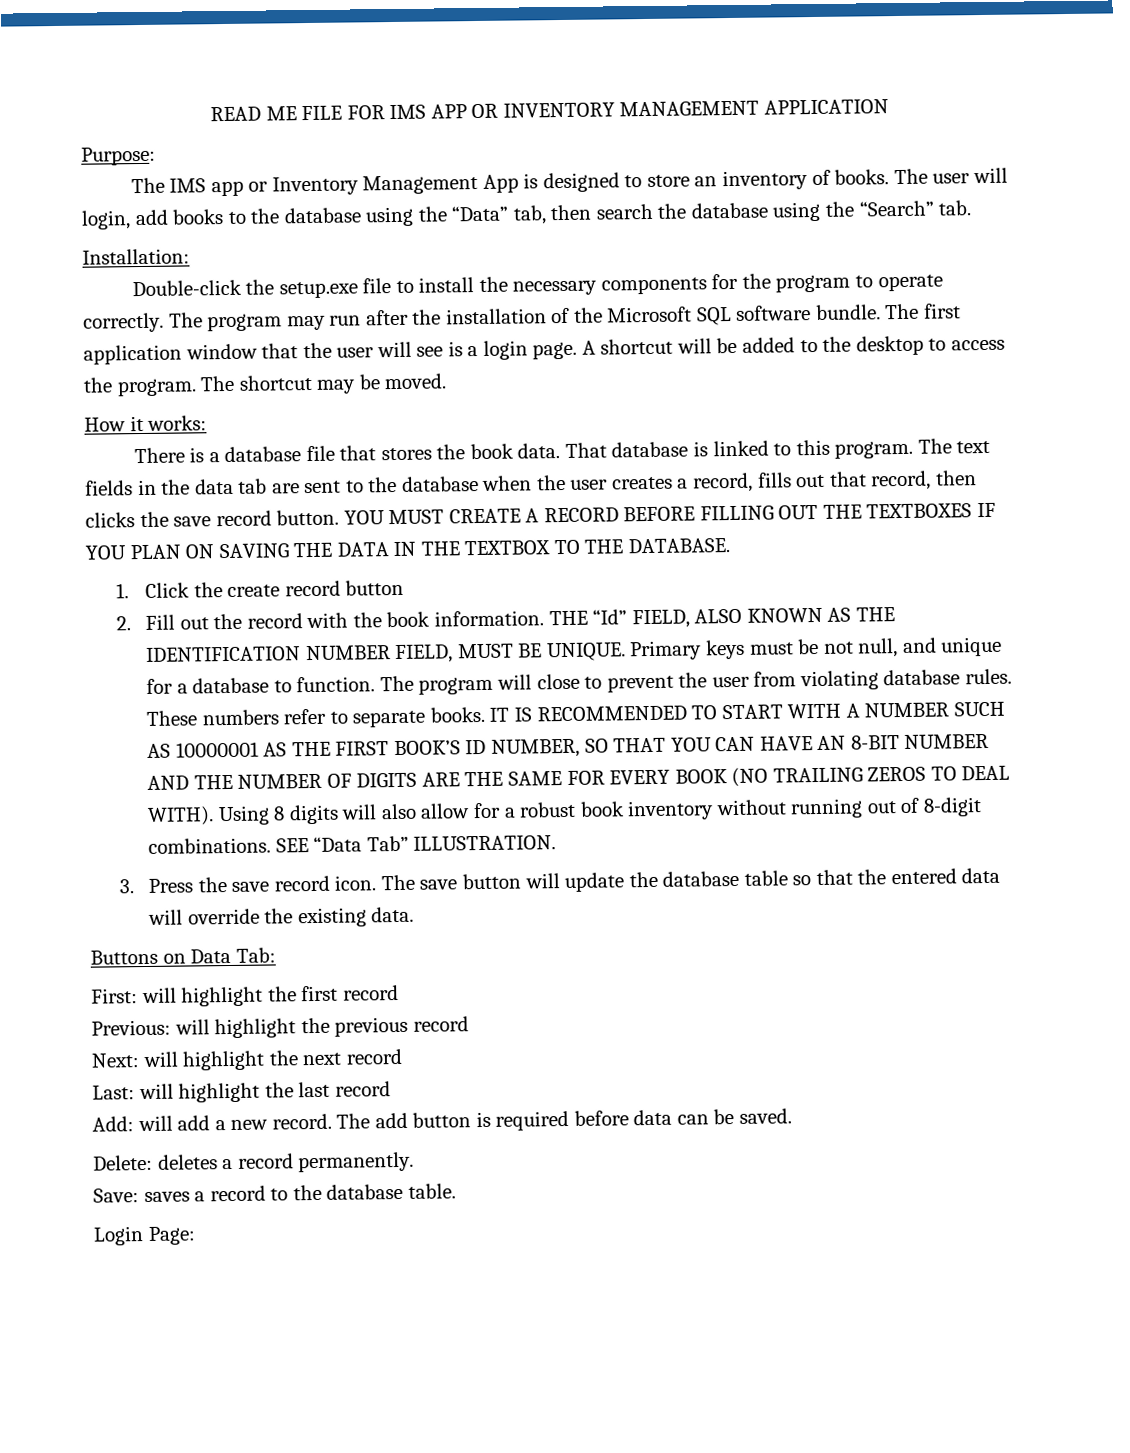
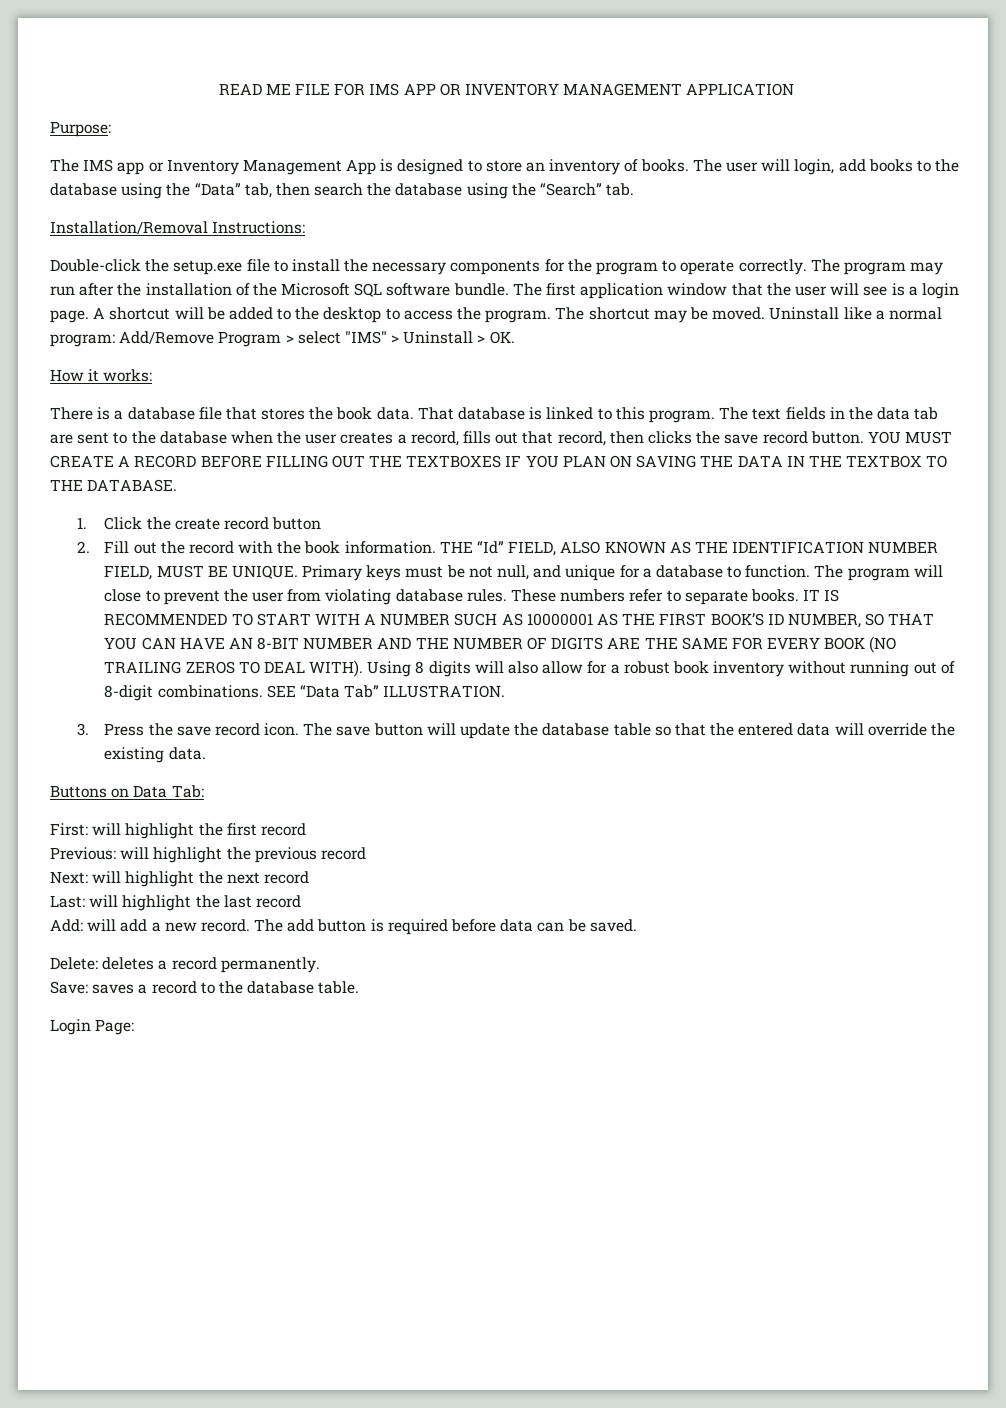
- Installation:
+ Installation/Removal Instructions:
+ Uninstall like a normal program: Add/Remove Program > select "IMS" > Uninstall > OK.

